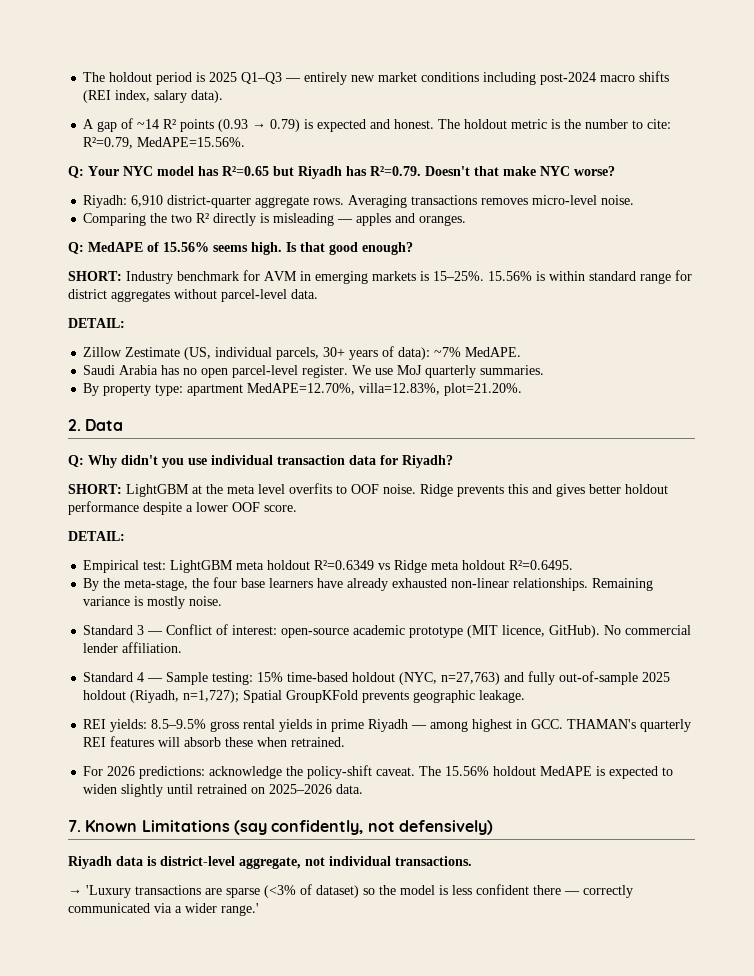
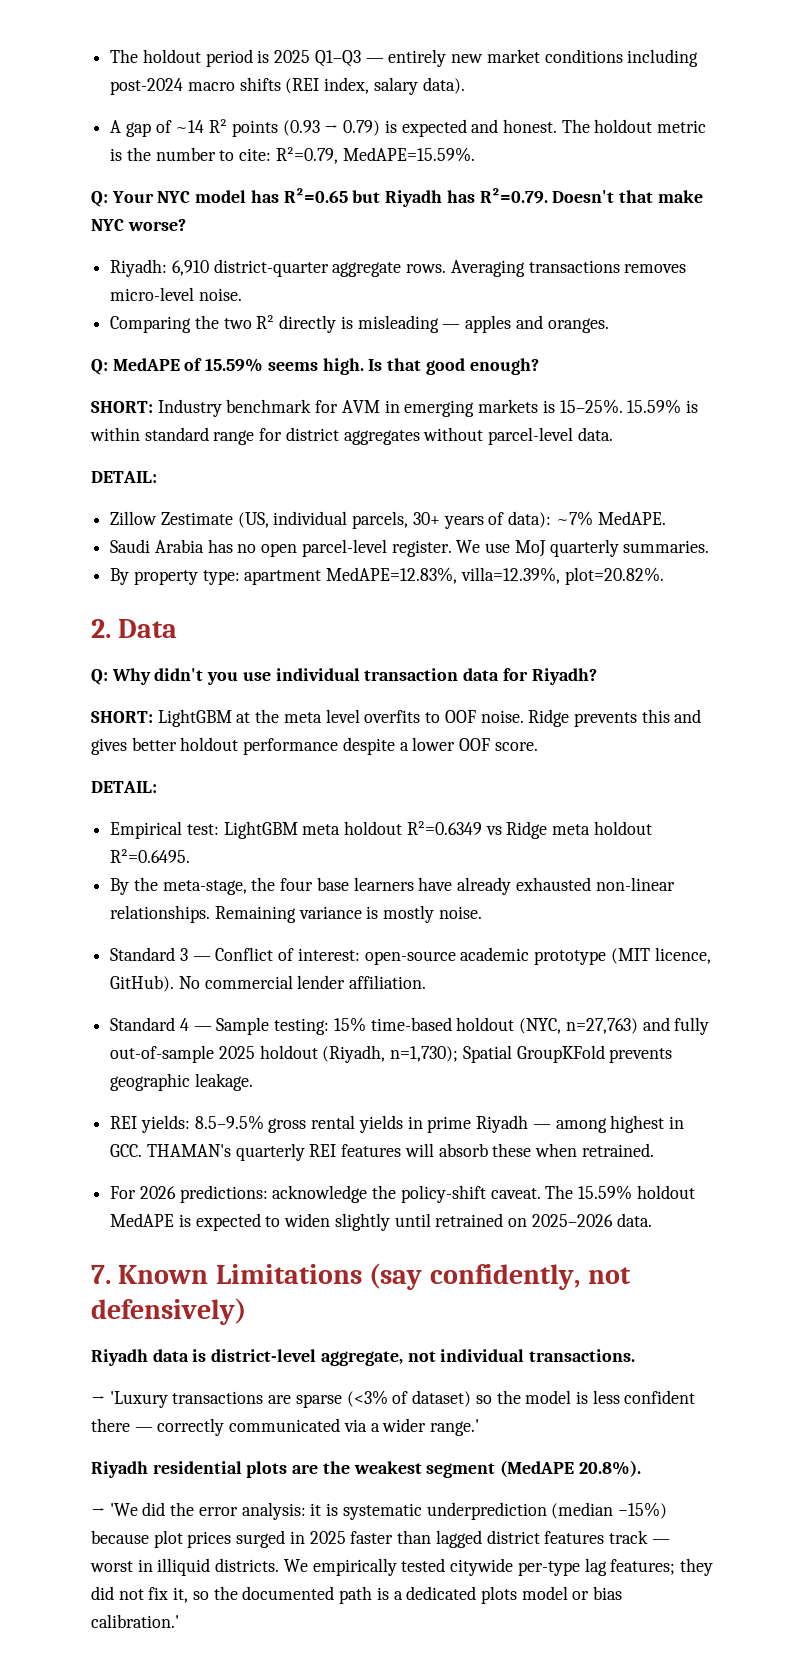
- The holdout metric is the number to cite: R²=0.79, MedAPE=15.56%.
+ The holdout metric is the number to cite: R²=0.79, MedAPE=15.59%.
- Q: MedAPE of 15.56% seems high.
+ Q: MedAPE of 15.59% seems high.
- 15.56% is within standard range for district aggregates without parcel-level data.
+ 15.59% is within standard range for district aggregates without parcel-level data.
- By property type: apartment MedAPE=12.70%, villa=12.83%, plot=21.20%.
+ By property type: apartment MedAPE=12.83%, villa=12.39%, plot=20.82%.
- Standard 4 — Sample testing: 15% time-based holdout (NYC, n=27,763) and fully out-of-sample 2025 holdout (Riyadh, n=1,727); Spatial GroupKFold prevents geographic leakage.
+ Standard 4 — Sample testing: 15% time-based holdout (NYC, n=27,763) and fully out-of-sample 2025 holdout (Riyadh, n=1,730); Spatial GroupKFold prevents geographic leakage.
- The 15.56% holdout MedAPE is expected to widen slightly until retrained on 2025–2026 data.
+ The 15.59% holdout MedAPE is expected to widen slightly until retrained on 2025–2026 data.
+ Riyadh residential plots are the weakest segment (MedAPE 20.8%).
+ → 'We did the error analysis: it is systematic underprediction (median −15%) because plot prices surged in 2025 faster than lagged district features track — worst in illiquid districts. We empirically tested citywide per-type lag features; they did not fix it, so the documented path is a dedicated plots model or bias calibration.'

